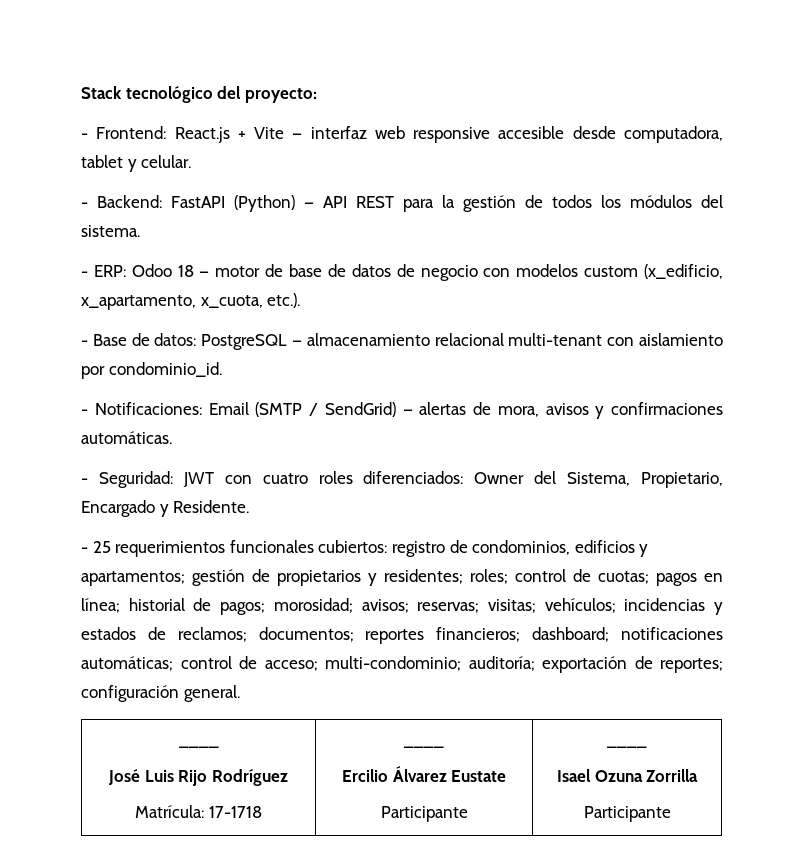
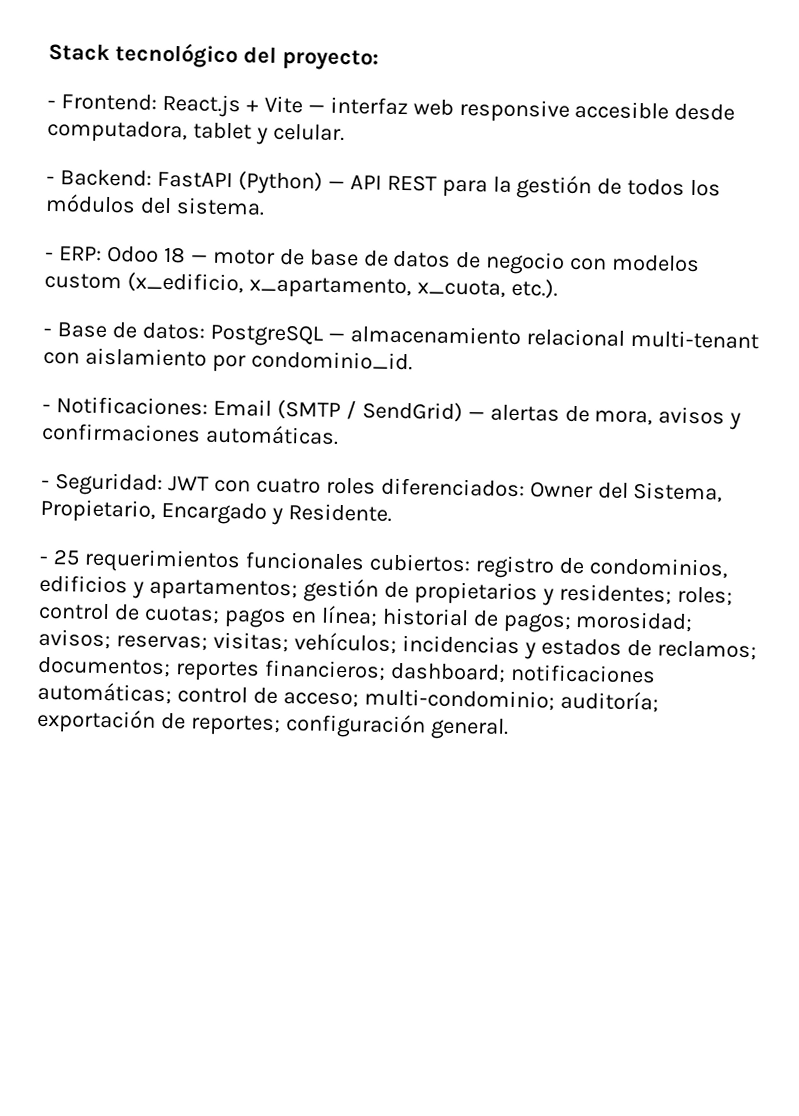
  - 25 requerimientos funcionales cubiertos: registro de condominios, edificios y apartamentos; gestión de propietarios y residentes; roles; control de cuotas; pagos en línea; historial de pagos; morosidad; avisos; reservas; visitas; vehículos; incidencias y estados de reclamos; documentos; reportes financieros; dashboard; notificaciones automáticas; control de acceso; multi-condominio; auditoría; exportación de reportes; configuración general.
- ____
- José Luis Rijo Rodríguez
- Matrícula: 17-1718 | ____
- Ercilio Álvarez Eustate
- Participante | ____
- Isael Ozuna Zorrilla
- Participante

